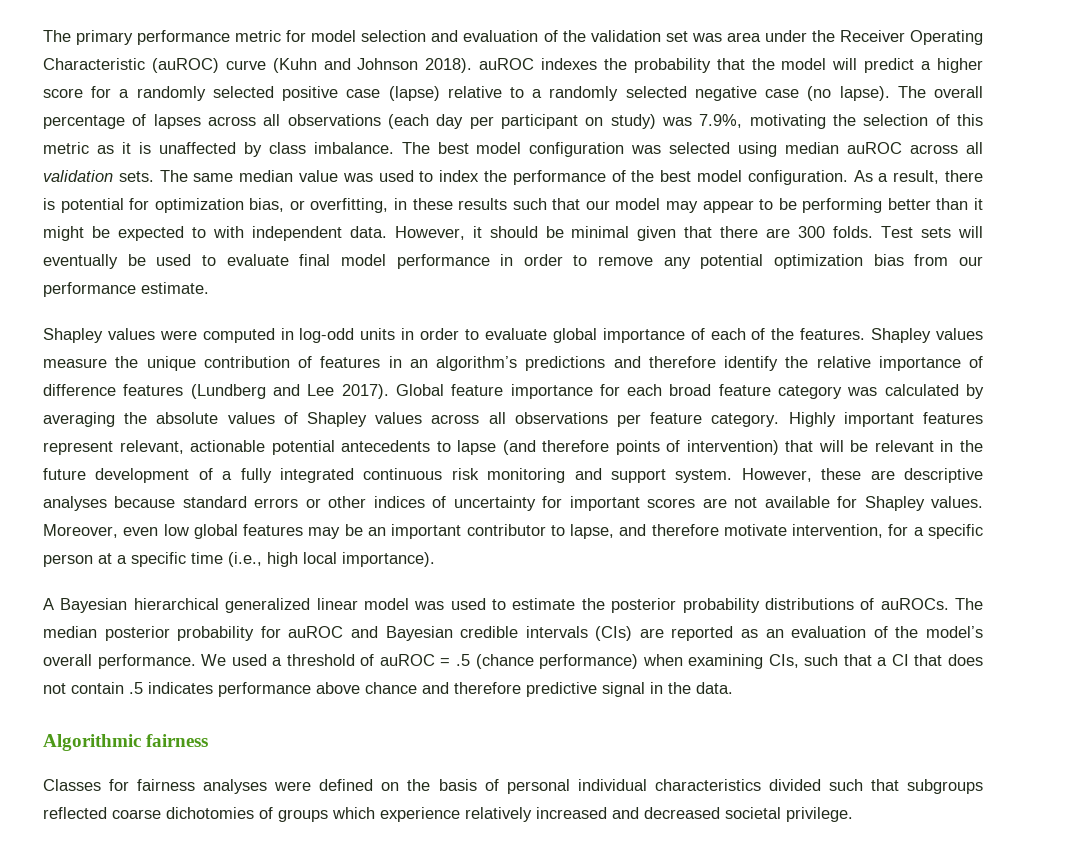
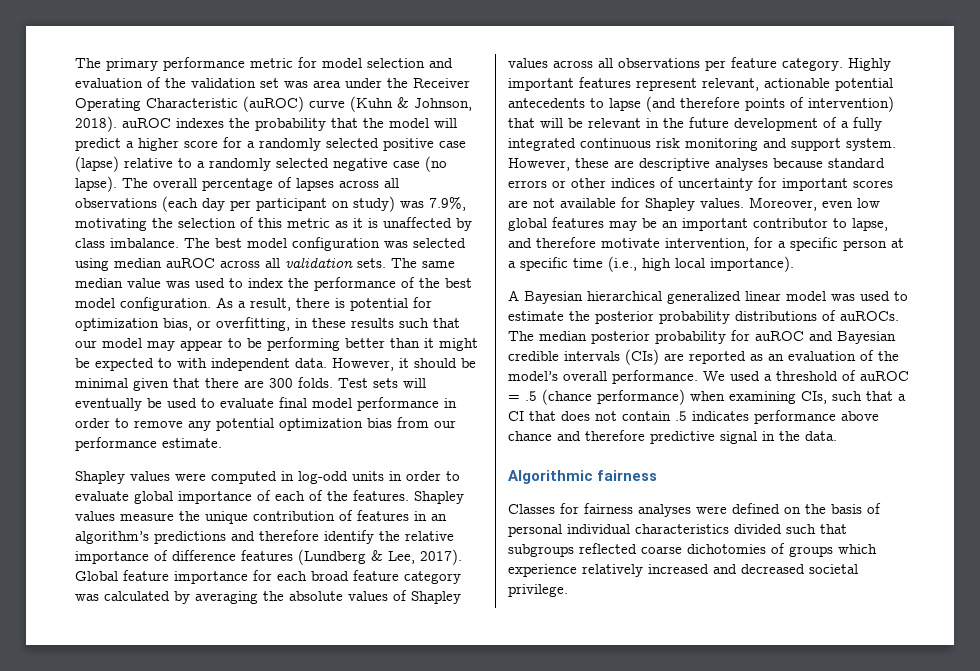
- The primary performance metric for model selection and evaluation of the validation set was area under the Receiver Operating Characteristic (auROC) curve (Kuhn and Johnson 2018). auROC indexes the probability that the model will predict a higher score for a randomly selected positive case (lapse) relative to a randomly selected negative case (no lapse).
+ The primary performance metric for model selection and evaluation of the validation set was area under the Receiver Operating Characteristic (auROC) curve (Kuhn & Johnson, 2018). auROC indexes the probability that the model will predict a higher score for a randomly selected positive case (lapse) relative to a randomly selected negative case (no lapse).
- Shapley values measure the unique contribution of features in an algorithm’s predictions and therefore identify the relative importance of difference features (Lundberg and Lee 2017).
+ Shapley values measure the unique contribution of features in an algorithm’s predictions and therefore identify the relative importance of difference features (Lundberg & Lee, 2017).

